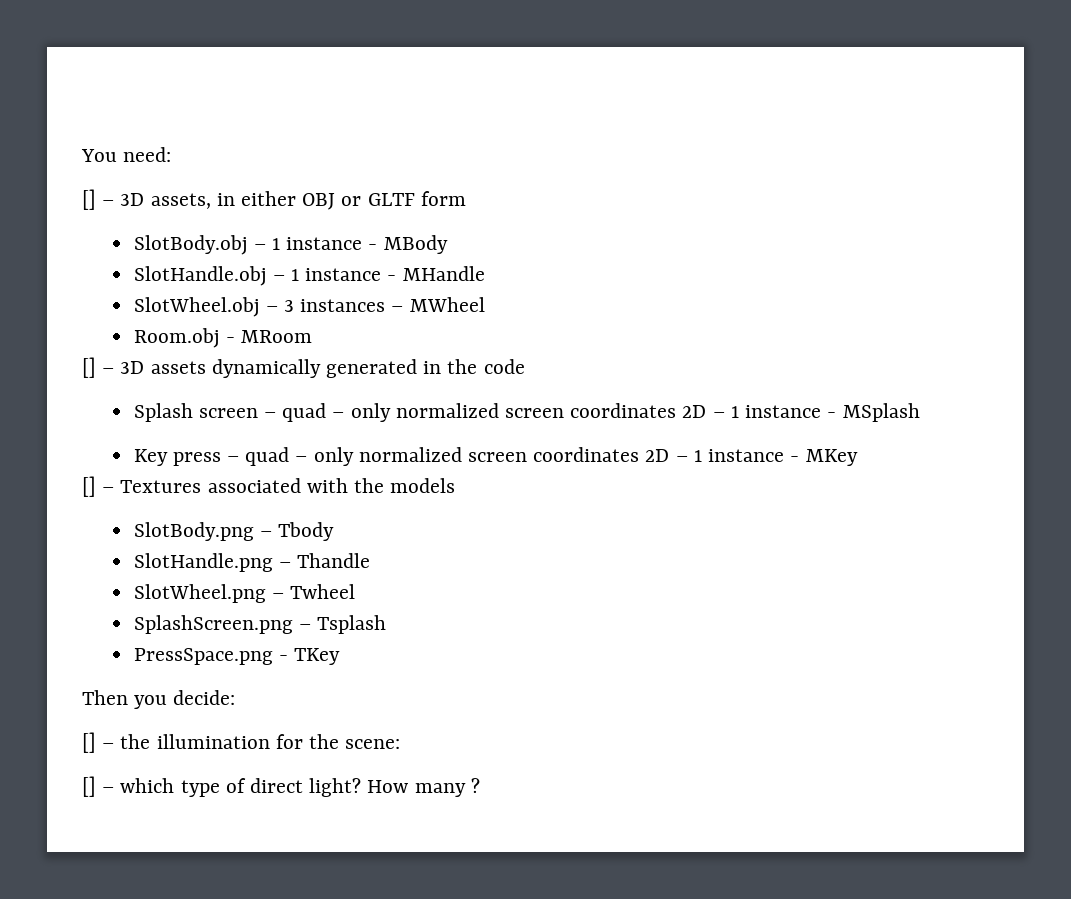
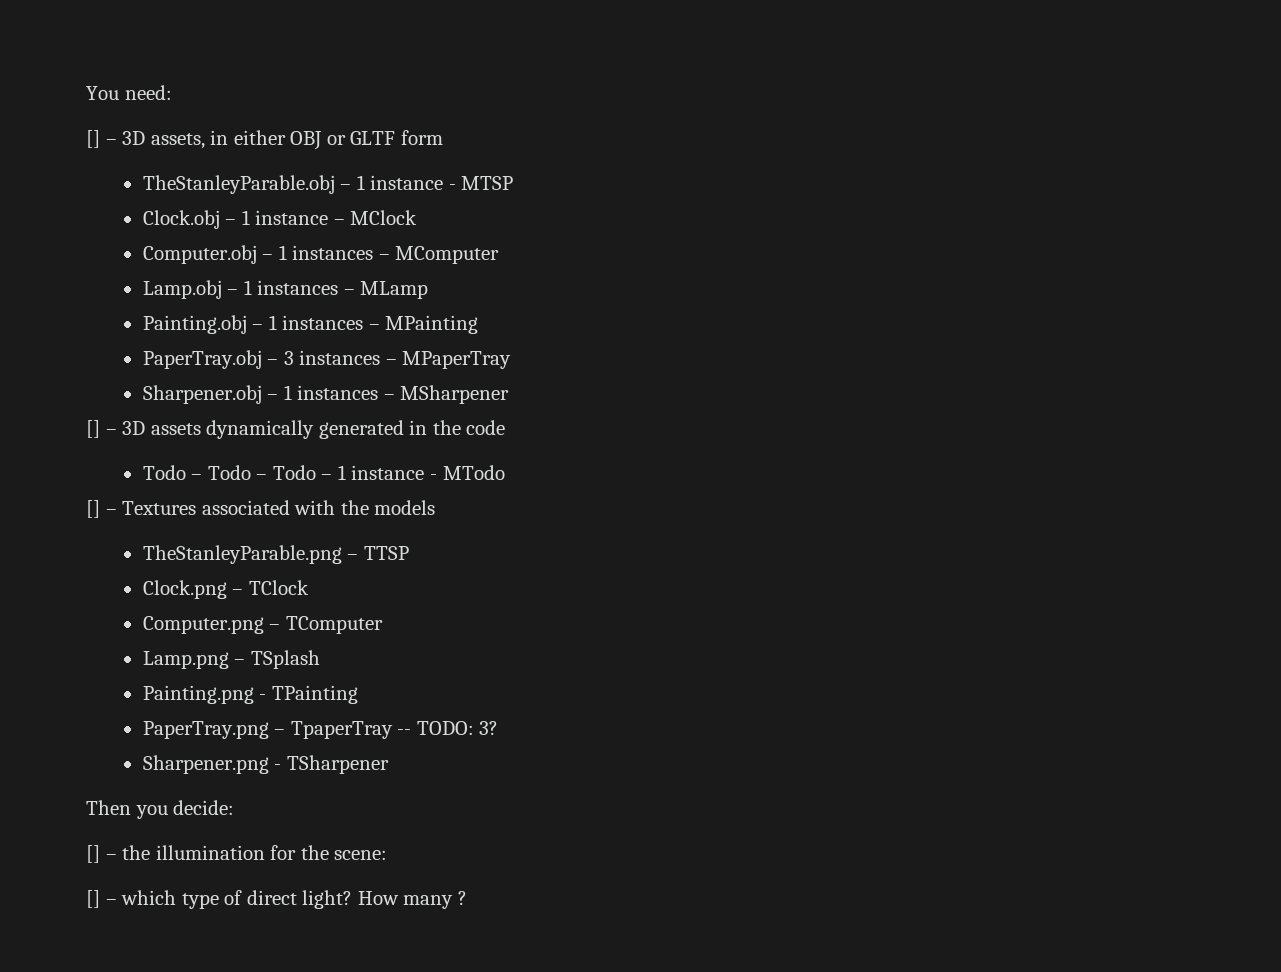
- SlotBody.obj – 1 instance - MBody
- SlotHandle.obj – 1 instance - MHandle
- SlotWheel.obj – 3 instances – MWheel
- Room.obj - MRoom
+ TheStanleyParable.obj – 1 instance - MTSP
+ Clock.obj – 1 instance – MClock
+ Computer.obj – 1 instances – MComputer
+ Lamp.obj – 1 instances – MLamp
+ Painting.obj – 1 instances – MPainting
+ PaperTray.obj – 3 instances – MPaperTray
+ Sharpener.obj – 1 instances – MSharpener
- Splash screen – quad – only normalized screen coordinates 2D – 1 instance - MSplash
- Key press – quad – only normalized screen coordinates 2D – 1 instance - MKey
+ Todo – Todo – Todo – 1 instance - MTodo
- SlotBody.png – Tbody
- SlotHandle.png – Thandle
- SlotWheel.png – Twheel
- SplashScreen.png – Tsplash
- PressSpace.png - TKey
+ TheStanleyParable.png – TTSP
+ Clock.png – TClock
+ Computer.png – TComputer
+ Lamp.png – TSplash
+ Painting.png - TPainting
+ PaperTray.png – TpaperTray -- TODO: 3?
+ Sharpener.png - TSharpener

